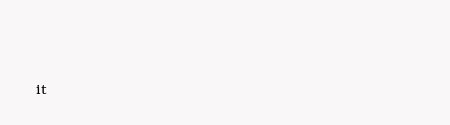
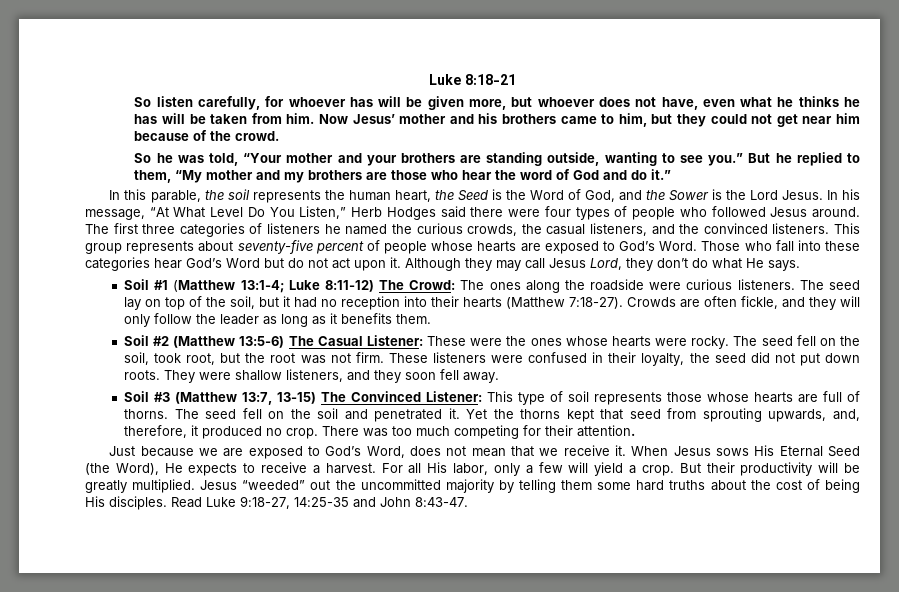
- it
+ Luke 8:18-21
+ So listen carefully, for whoever has will be given more, but whoever does not have, even what he thinks he has will be taken from him. Now Jesus’ mother and his brothers came to him, but they could not get near him because of the crowd.
+ So he was told, “Your mother and your brothers are standing outside, wanting to see you.” But he replied to them, “My mother and my brothers are those who hear the word of God and do it.”
+ In this parable, the soil represents the human heart, the Seed is the Word of God, and the Sower is the Lord Jesus. In his message, “At What Level Do You Listen,” Herb Hodges said there were four types of people who followed Jesus around. The first three categories of listeners he named the curious crowds, the casual listeners, and the convinced listeners. This group represents about seventy-five percent of people whose hearts are exposed to God’s Word. Those who fall into these categories hear God’s Word but do not act upon it. Although they may call Jesus Lord, they don’t do what He says.
+ Soil #1 (Matthew 13:1-4; Luke 8:11-12) The Crowd: The ones along the roadside were curious listeners. The seed lay on top of the soil, but it had no reception into their hearts (Matthew 7:18-27). Crowds are often fickle, and they will only follow the leader as long as it benefits them.
+ Soil #2 (Matthew 13:5-6) The Casual Listener: These were the ones whose hearts were rocky. The seed fell on the soil, took root, but the root was not firm. These listeners were confused in their loyalty, the seed did not put down roots. They were shallow listeners, and they soon fell away.
+ Soil #3 (Matthew 13:7, 13-15) The Convinced Listener: This type of soil represents those whose hearts are full of thorns. The seed fell on the soil and penetrated it. Yet the thorns kept that seed from sprouting upwards, and, therefore, it produced no crop. There was too much competing for their attention.
+ Just because we are exposed to God’s Word, does not mean that we receive it. When Jesus sows His Eternal Seed (the Word), He expects to receive a harvest. For all His labor, only a few will yield a crop. But their productivity will be greatly multiplied. Jesus “weeded” out the uncommitted majority by telling them some hard truths about the cost of being His disciples. Read Luke 9:18-27, 14:25-35 and John 8:43-47.

